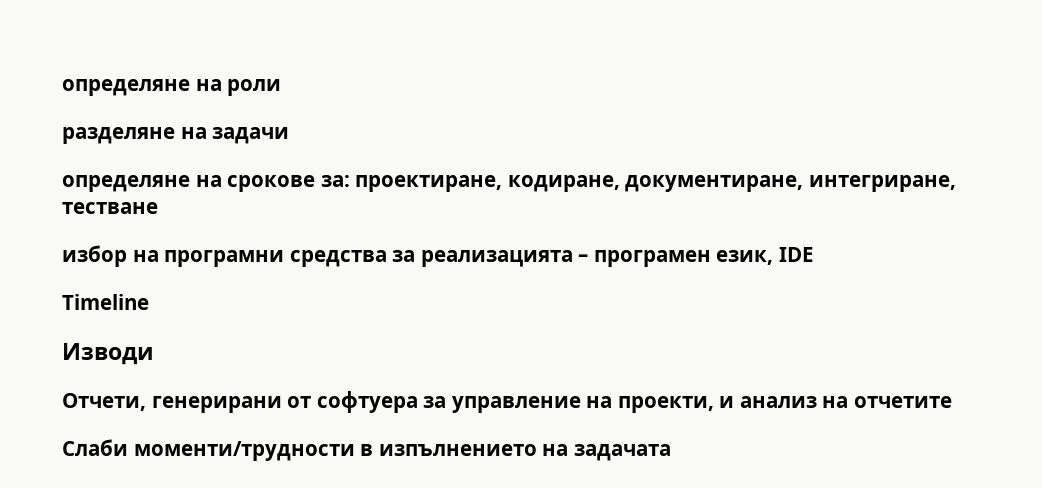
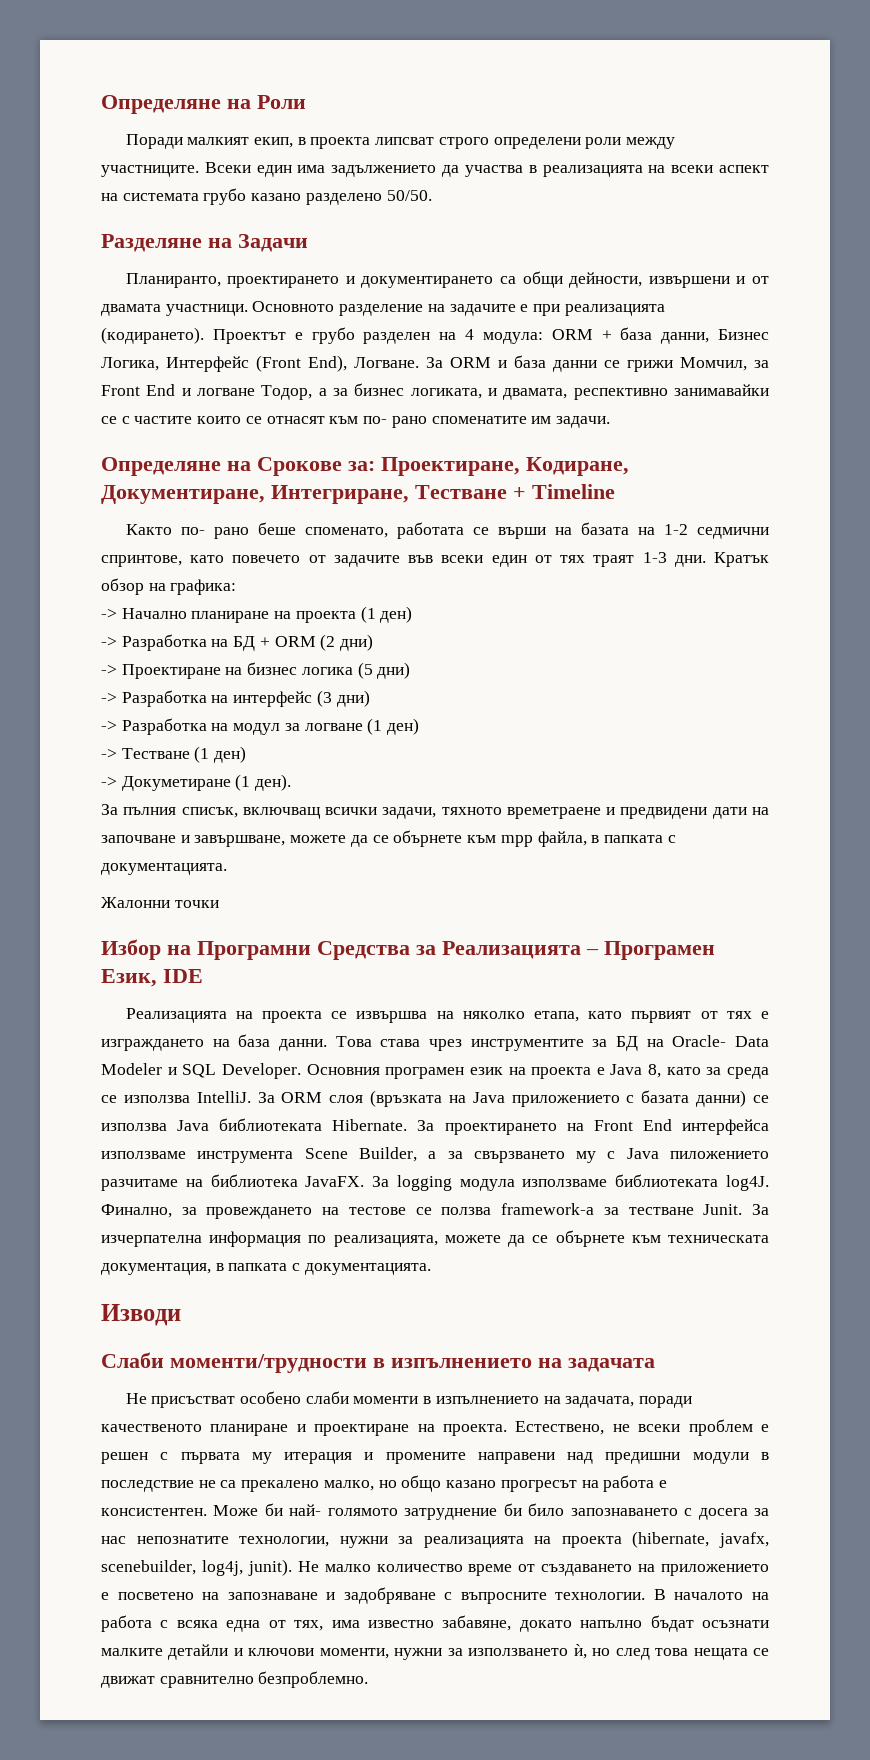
- определяне на роли
- разделяне на задачи
- определяне на срокове за: проектиране, кодиране, документиране, интегриране, тестване
- избор на програмни средства за реализацията – програмен език, IDE
- Timeline
+ Определяне на Роли
+ Поради малкият екип, в проекта липсват строго определени роли между участниците. Всеки един има задължението да участва в реализацията на всеки аспект на системата грубо казано разделено 50/50.
+ Разделяне на Задачи
+ Планиранто, проектирането и документирането са общи дейности, извършени и от двамата участници. Основното разделение на задачите е при реализацията (кодирането). Проектът е грубо разделен на 4 модула: ORM + база данни, Бизнес Логика, Интерфейс (Front End), Логване. За ORM и база данни се грижи Момчил, за Front End и логване Тодор, а за бизнес логиката, и двамата, респективно занимавайки се с частите които се отнасят към по- рано споменатите им задачи.
+ Определяне на Срокове за: Проектиране, Кодиране, Документиране, Интегриране, Тестване + Timeline
+ Както по- рано беше споменато, работата се върши на базата на 1-2 седмични спринтове, като повечето от задачите във всеки един от тях траят 1-3 дни. Кратък обзор на графика:
+ -> Начално планиране на проекта (1 ден)
+ -> Разработка на БД + ORM (2 дни)
+ -> Проектиране на бизнес логика (5 дни)
+ -> Разработка на интерфейс (3 дни)
+ -> Разработка на модул за логване (1 ден)
+ -> Тестване (1 ден)
+ -> Докуметиране (1 ден).
+ За пълния списък, включващ всички задачи, тяхното времетраене и предвидени дати на започване и завършване, можете да се обърнете към mpp файла, в папката с документацията.
+ Жалонни точки
+ Избор на Програмни Средства за Реализацията – Програмен Език, IDE
+ Реализацията на проекта се извършва на няколко етапа, като първият от тях е изграждането на база данни. Това става чрез инструментите за БД на Oracle- Data Modeler и SQL Developer. Основния програмен език на проекта е Java 8, като за среда се използва IntelliJ. За ORM слоя (връзката на Java приложението с базата данни) се използва Java библиотеката Hibernate. За проектирането на Front End интерфейса използваме инструмента Scene Builder, а за свързването му с Java пиложението разчитаме на библиотека JavaFX. За logging модула използваме библиотеката log4J. Финално, за провеждането на тестове се ползва framework-а за тестване Junit. За изчерпателна информация по реализацията, можете да се обърнете към техническата документация, в папката с документацията.
  Изводи
- Отчети, генерирани от софтуера за управление на проекти, и анализ на отчетите
+ Не присъстват особено слаби моменти в изпълнението на задачата, поради качественото планиране и проектиране на проекта. Естествено, не всеки проблем е решен с първата му итерация и промените направени над предишни модули в последствие не са прекалено малко, но общо казано прогресът на работа е консистентен. Може би най- голямото затруднение би било запознаването с досега за нас непознатите технологии, нужни за реализацията на проекта (hibernate, javafx, scenebuilder, log4j, junit). Не малко количество време от създаването на приложението е посветено на запознаване и задобряване с въпросните технологии. В началото на работа с всяка една от тях, има известно забавяне, докато напълно бъдат осъзнати малките детайли и ключови моменти, нужни за използването ѝ, но след това нещата се движат сравнително безпроблемно.

